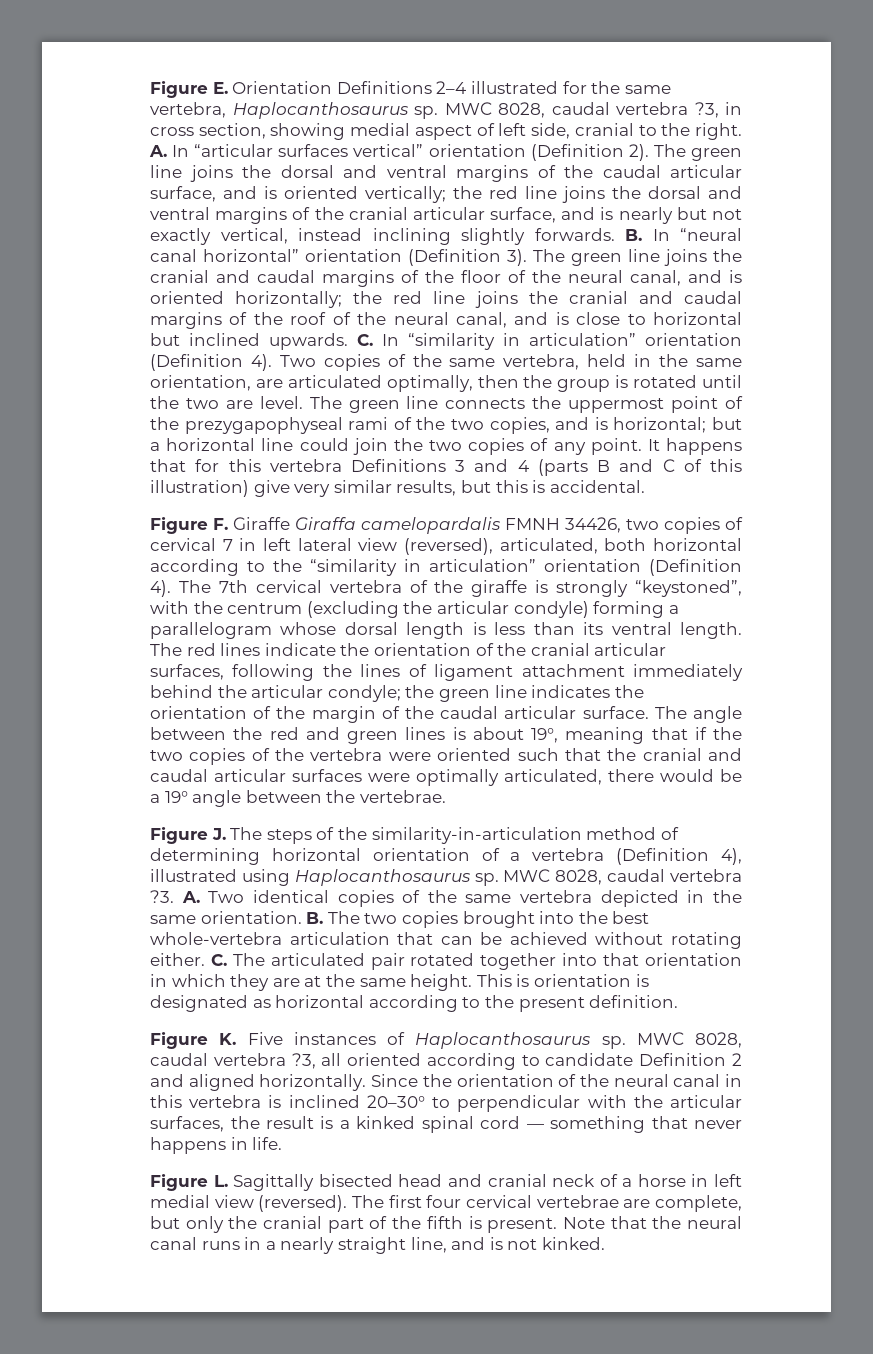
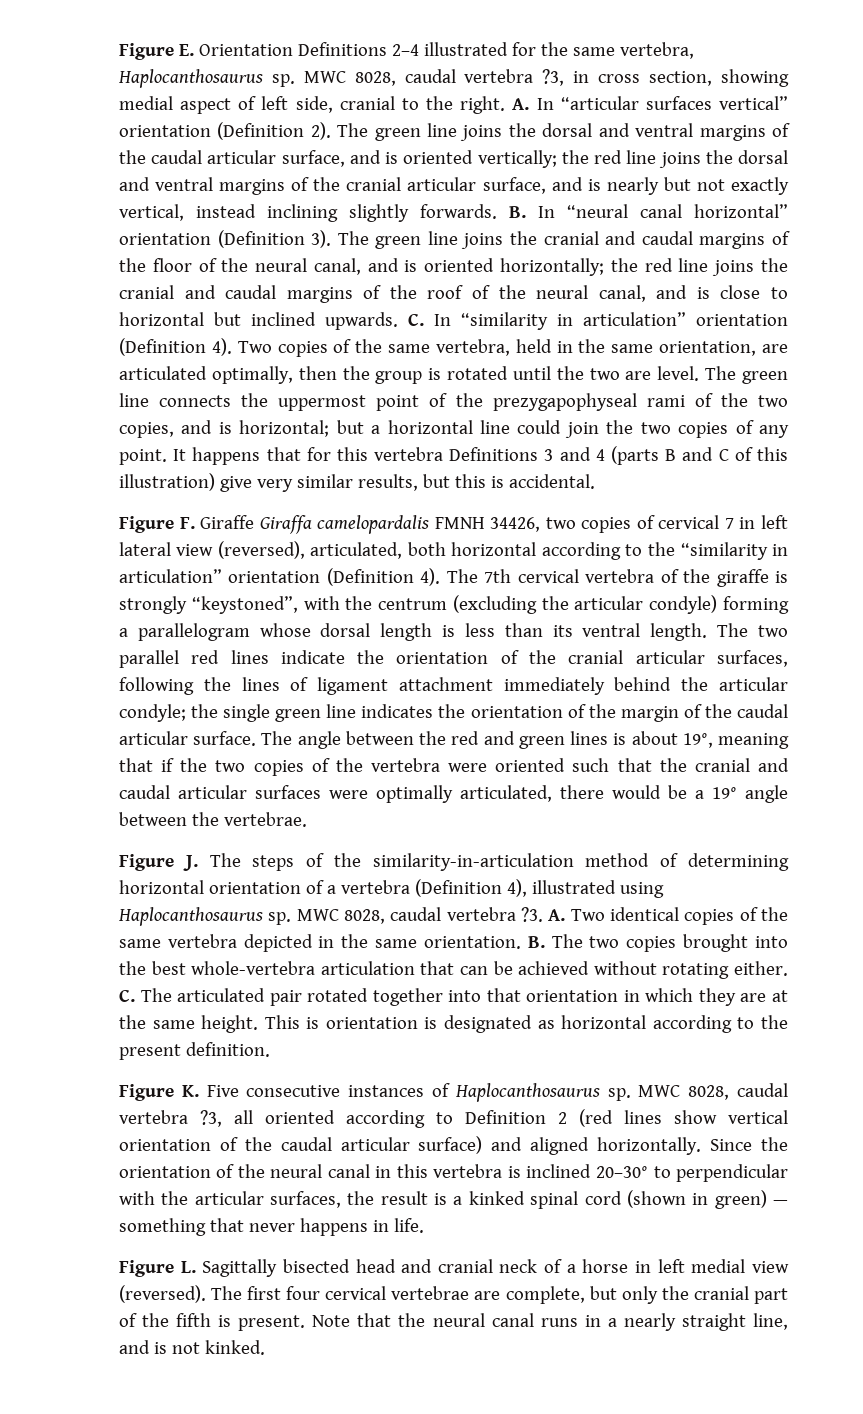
- The red lines indicate the orientation of the cranial articular surfaces, following the lines of ligament attachment immediately behind the articular condyle; the green line indicates the orientation of the margin of the caudal articular surface.
+ The two parallel red lines indicate the orientation of the cranial articular surfaces, following the lines of ligament attachment immediately behind the articular condyle; the single green line indicates the orientation of the margin of the caudal articular surface.
- Figure K. Five instances of Haplocanthosaurus sp.
+ Figure K. Five consecutive instances of Haplocanthosaurus sp.
- MWC 8028, caudal vertebra ?3, all oriented according to candidate Definition 2 and aligned horizontally.
+ MWC 8028, caudal vertebra ?3, all oriented according to Definition 2 (red lines show vertical orientation of the caudal articular surface) and aligned horizontally.
- Since the orientation of the neural canal in this vertebra is inclined 20–30° to perpendicular with the articular surfaces, the result is a kinked spinal cord — something that never happens in life.
+ Since the orientation of the neural canal in this vertebra is inclined 20–30° to perpendicular with the articular surfaces, the result is a kinked spinal cord (shown in green) — something that never happens in life.

